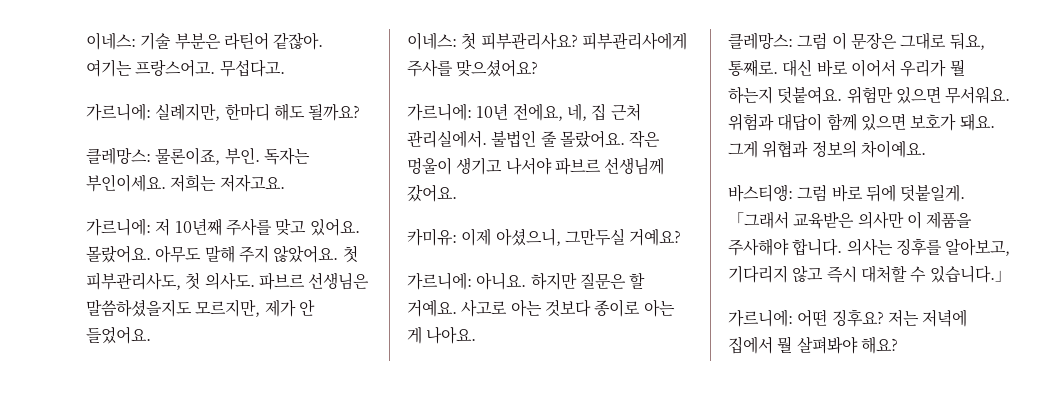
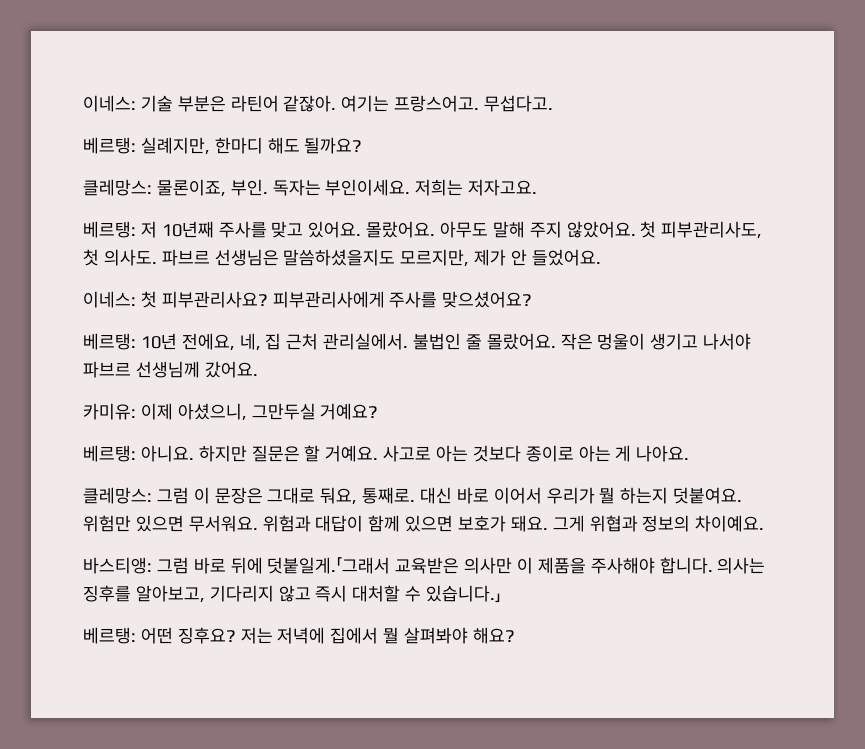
- 가르니에: 실례지만, 한마디 해도 될까요?
+ 베르탱: 실례지만, 한마디 해도 될까요?
- 가르니에: 저 10년째 주사를 맞고 있어요.
+ 베르탱: 저 10년째 주사를 맞고 있어요.
- 가르니에: 10년 전에요, 네, 집 근처 관리실에서.
+ 베르탱: 10년 전에요, 네, 집 근처 관리실에서.
- 가르니에: 아니요.
+ 베르탱: 아니요.
- 가르니에: 어떤 징후요?
+ 베르탱: 어떤 징후요?

